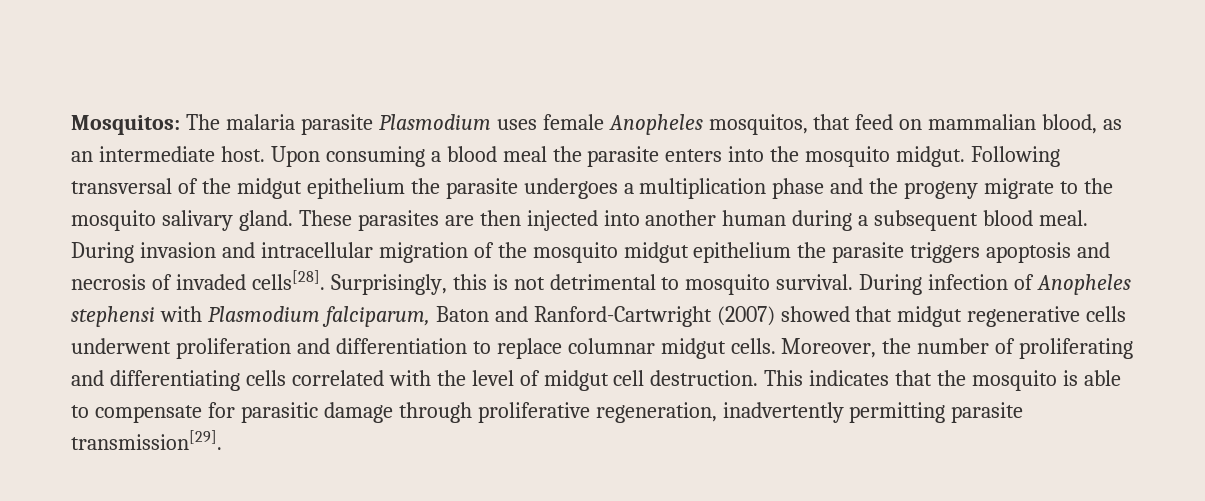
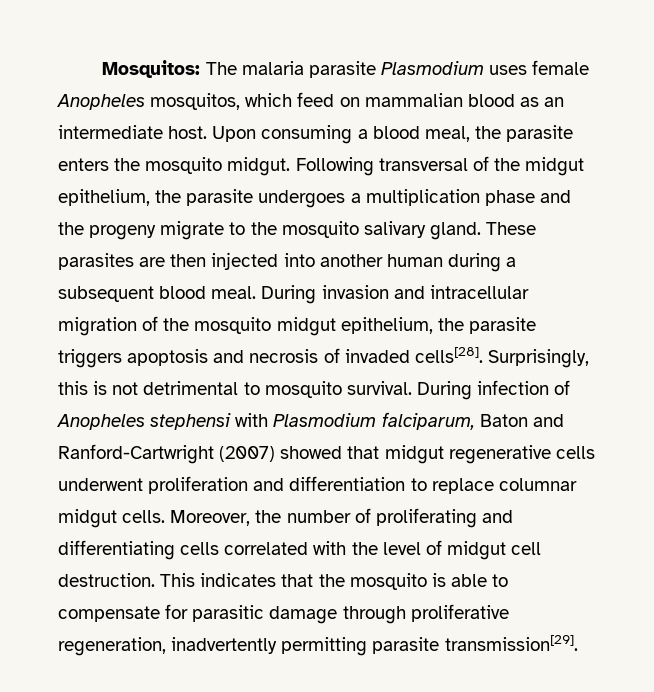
- Mosquitos: The malaria parasite Plasmodium uses female Anopheles mosquitos, that feed on mammalian blood, as an intermediate host.
+ Mosquitos: The malaria parasite Plasmodium uses female Anopheles mosquitos, which feed on mammalian blood as an intermediate host.
- Upon consuming a blood meal the parasite enters into the mosquito midgut.
+ Upon consuming a blood meal, the parasite enters the mosquito midgut.
- Following transversal of the midgut epithelium the parasite undergoes a multiplication phase and the progeny migrate to the mosquito salivary gland.
+ Following transversal of the midgut epithelium, the parasite undergoes a multiplication phase and the progeny migrate to the mosquito salivary gland.
- During invasion and intracellular migration of the mosquito midgut epithelium the parasite triggers apoptosis and necrosis of invaded cells[28].
+ During invasion and intracellular migration of the mosquito midgut epithelium, the parasite triggers apoptosis and necrosis of invaded cells[28].

